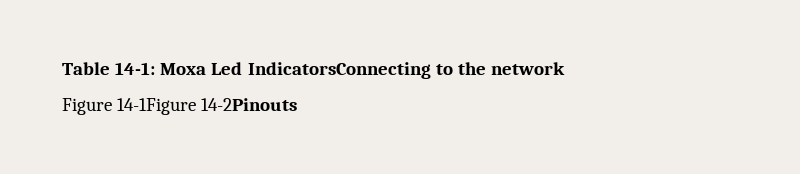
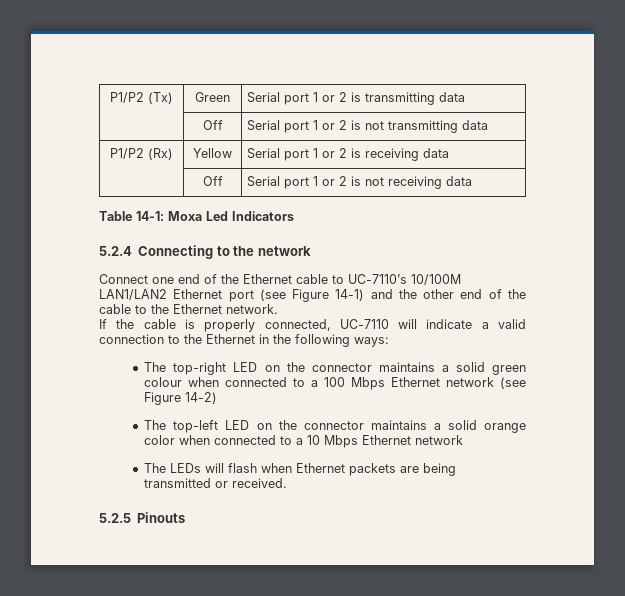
+ P1/P2 (Tx) | Green | Serial port 1 or 2 is transmitting data
+ | Off | Serial port 1 or 2 is not transmitting data
+ P1/P2 (Rx) | Yellow | Serial port 1 or 2 is receiving data
+ | Off | Serial port 1 or 2 is not receiving data
- Table 14-1: Moxa Led IndicatorsConnecting to the network
+ Table 14-1: Moxa Led Indicators
+ 5.2.4 Connecting to the network
- Figure 14-1Figure 14-2Pinouts
+ Connect one end of the Ethernet cable to UC-7110’s 10/100M LAN1/LAN2 Ethernet port (see Figure 14-1) and the other end of the cable to the Ethernet network.
+ If the cable is properly connected, UC-7110 will indicate a valid connection to the Ethernet in the following ways:
+ The top-right LED on the connector maintains a solid green colour when connected to a 100 Mbps Ethernet network (see Figure 14-2)
+ The top-left LED on the connector maintains a solid orange color when connected to a 10 Mbps Ethernet network
+ The LEDs will flash when Ethernet packets are being transmitted or received.
+ 5.2.5 Pinouts

